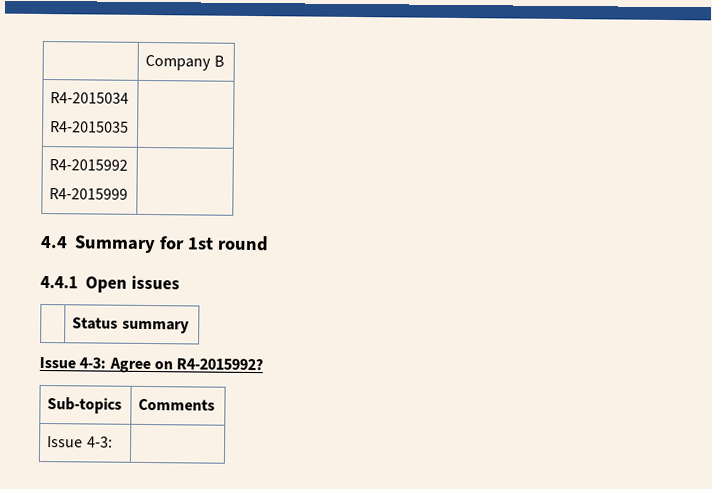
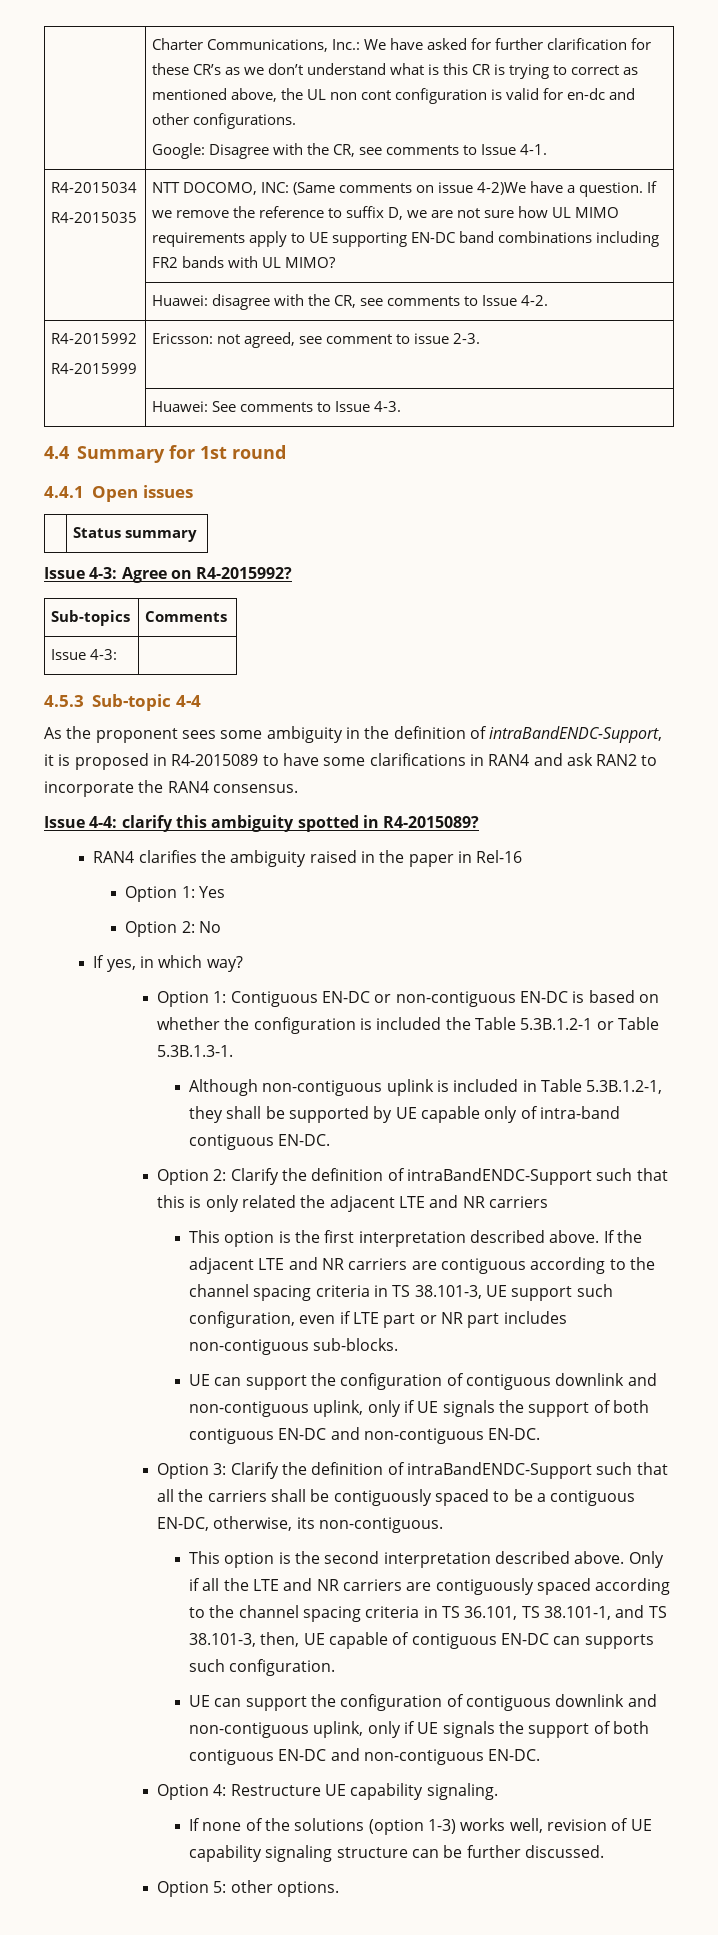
- Company B
+ Charter Communications, Inc.: We have asked for further clarification for these CR’s as we don’t understand what is this CR is trying to correct as mentioned above, the UL non cont configuration is valid for en-dc and other configurations.
+ Google: Disagree with the CR, see comments to Issue 4-1.
  R4-2015034
- R4-2015035 |
+ R4-2015035 | NTT DOCOMO, INC: (Same comments on issue 4-2)We have a question. If we remove the reference to suffix D, we are not sure how UL MIMO requirements apply to UE supporting EN-DC band combinations including FR2 bands with UL MIMO?
+ | Huawei: disagree with the CR, see comments to Issue 4-2.
  R4-2015992
- R4-2015999 |
+ R4-2015999 | Ericsson: not agreed, see comment to issue 2-3.
+ | Huawei: See comments to Issue 4-3.
+ 4.5.3 Sub-topic 4-4
+ As the proponent sees some ambiguity in the definition of intraBandENDC-Support, it is proposed in R4-2015089 to have some clarifications in RAN4 and ask RAN2 to incorporate the RAN4 consensus.
+ Issue 4-4: clarify this ambiguity spotted in R4-2015089?
+ RAN4 clarifies the ambiguity raised in the paper in Rel-16
+ Option 1: Yes
+ Option 2: No
+ If yes, in which way?
+ Option 1: Contiguous EN-DC or non-contiguous EN-DC is based on whether the configuration is included the Table 5.3B.1.2-1 or Table 5.3B.1.3-1.
+ Although non-contiguous uplink is included in Table 5.3B.1.2-1, they shall be supported by UE capable only of intra-band contiguous EN-DC.
+ Option 2: Clarify the definition of intraBandENDC-Support such that this is only related the adjacent LTE and NR carriers
+ This option is the first interpretation described above. If the adjacent LTE and NR carriers are contiguous according to the channel spacing criteria in TS 38.101-3, UE support such configuration, even if LTE part or NR part includes non-contiguous sub-blocks.
+ UE can support the configuration of contiguous downlink and non-contiguous uplink, only if UE signals the support of both contiguous EN-DC and non-contiguous EN-DC.
+ Option 3: Clarify the definition of intraBandENDC-Support such that all the carriers shall be contiguously spaced to be a contiguous EN-DC, otherwise, its non-contiguous.
+ This option is the second interpretation described above. Only if all the LTE and NR carriers are contiguously spaced according to the channel spacing criteria in TS 36.101, TS 38.101-1, and TS 38.101-3, then, UE capable of contiguous EN-DC can supports such configuration.
+ UE can support the configuration of contiguous downlink and non-contiguous uplink, only if UE signals the support of both contiguous EN-DC and non-contiguous EN-DC.
+ Option 4: Restructure UE capability signaling.
+ If none of the solutions (option 1-3) works well, revision of UE capability signaling structure can be further discussed.
+ Option 5: other options.

